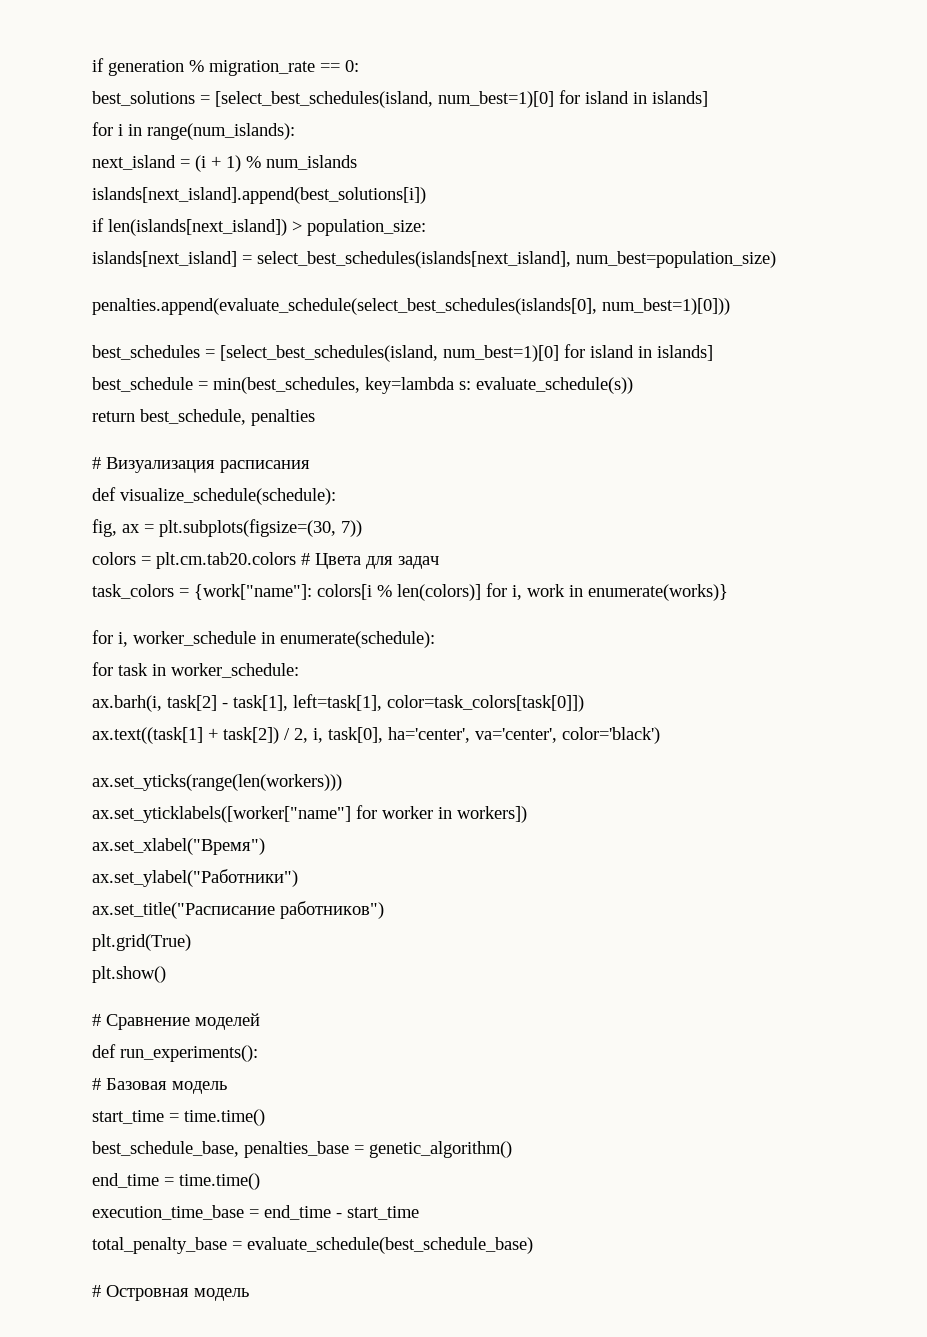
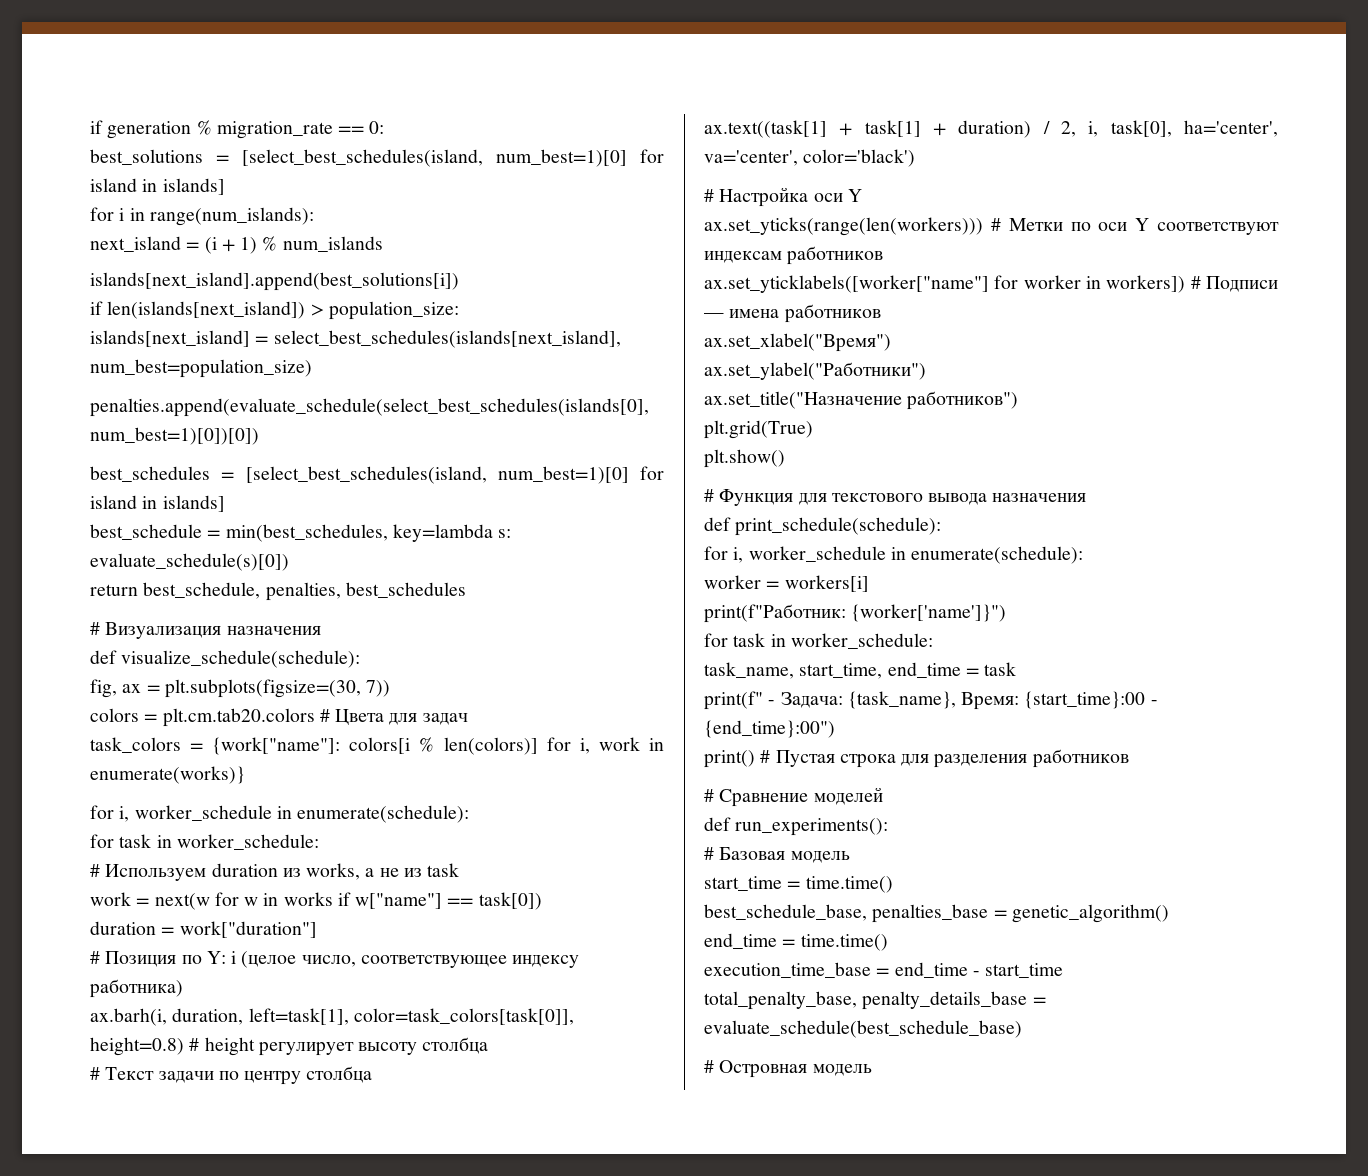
- penalties.append(evaluate_schedule(select_best_schedules(islands[0], num_best=1)[0]))
+ penalties.append(evaluate_schedule(select_best_schedules(islands[0], num_best=1)[0])[0])
- best_schedule = min(best_schedules, key=lambda s: evaluate_schedule(s))
+ best_schedule = min(best_schedules, key=lambda s: evaluate_schedule(s)[0])
- return best_schedule, penalties
+ return best_schedule, penalties, best_schedules
- # Визуализация расписания
+ # Визуализация назначения
- ax.barh(i, task[2] - task[1], left=task[1], color=task_colors[task[0]])
+ # Используем duration из works, а не из task
+ work = next(w for w in works if w["name"] == task[0])
+ duration = work["duration"]
+ # Позиция по Y: i (целое число, соответствующее индексу работника)
+ ax.barh(i, duration, left=task[1], color=task_colors[task[0]], height=0.8) # height регулирует высоту столбца
+ # Текст задачи по центру столбца
- ax.text((task[1] + task[2]) / 2, i, task[0], ha='center', va='center', color='black')
+ ax.text((task[1] + task[1] + duration) / 2, i, task[0], ha='center', va='center', color='black')
- ax.set_yticks(range(len(workers)))
+ # Настройка оси Y
+ ax.set_yticks(range(len(workers))) # Метки по оси Y соответствуют индексам работников
- ax.set_yticklabels([worker["name"] for worker in workers])
+ ax.set_yticklabels([worker["name"] for worker in workers]) # Подписи — имена работников
- ax.set_title("Расписание работников")
+ ax.set_title("Назначение работников")
+ # Функция для текстового вывода назначения
+ def print_schedule(schedule):
+ for i, worker_schedule in enumerate(schedule):
+ worker = workers[i]
+ print(f"Работник: {worker['name']}")
+ for task in worker_schedule:
+ task_name, start_time, end_time = task
+ print(f" - Задача: {task_name}, Время: {start_time}:00 - {end_time}:00")
+ print() # Пустая строка для разделения работников
- total_penalty_base = evaluate_schedule(best_schedule_base)
+ total_penalty_base, penalty_details_base = evaluate_schedule(best_schedule_base)

